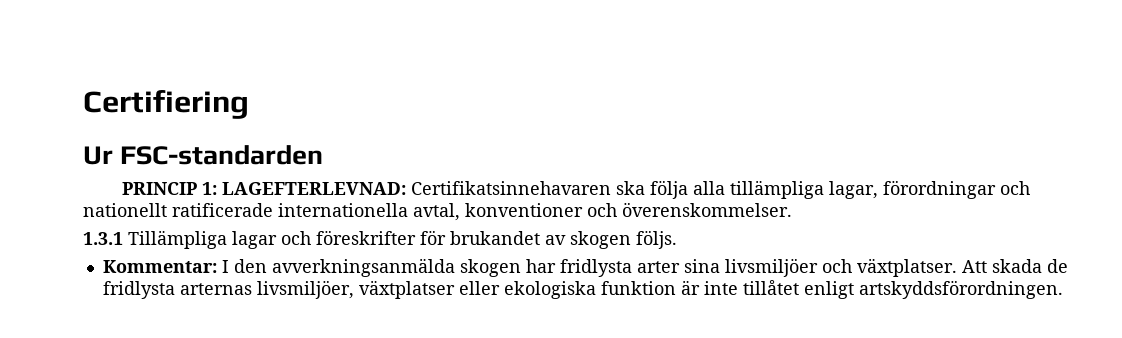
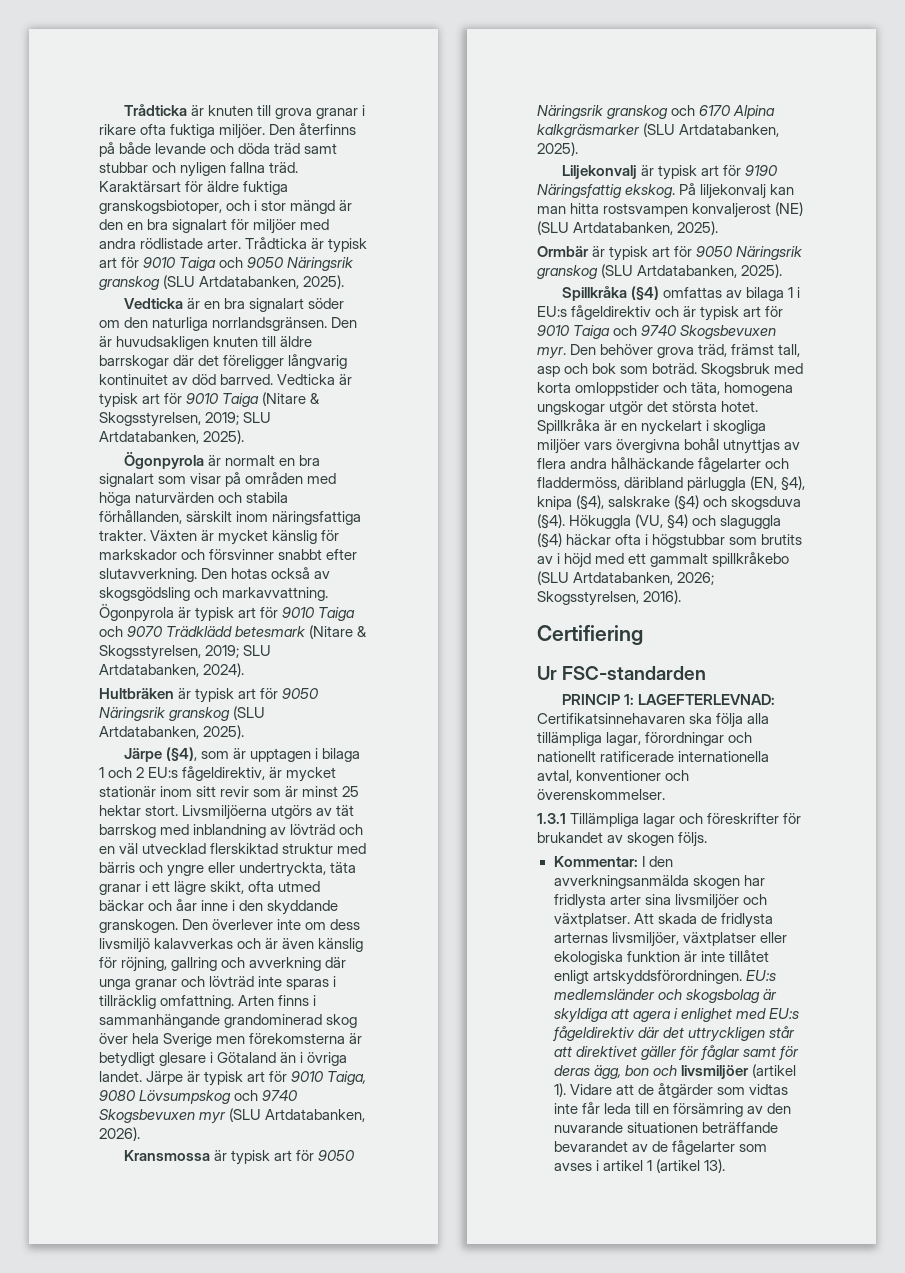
+ Trådticka är knuten till grova granar i rikare ofta fuktiga miljöer. Den återfinns på både levande och döda träd samt stubbar och nyligen fallna träd. Karaktärsart för äldre fuktiga granskogsbiotoper, och i stor mängd är den en bra signalart för miljöer med andra rödlistade arter. Trådticka är typisk art för 9010 Taiga och 9050 Näringsrik granskog (SLU Artdatabanken, 2025).
+ Vedticka är en bra signalart söder om den naturliga norrlandsgränsen. Den är huvudsakligen knuten till äldre barrskogar där det föreligger långvarig kontinuitet av död barrved. Vedticka är typisk art för 9010 Taiga (Nitare & Skogsstyrelsen, 2019; SLU Artdatabanken, 2025).
+ Ögonpyrola är normalt en bra signalart som visar på områden med höga naturvärden och stabila förhållanden, särskilt inom näringsfattiga trakter. Växten är mycket känslig för markskador och försvinner snabbt efter slutavverkning. Den hotas också av skogsgödsling och markavvattning. Ögonpyrola är typisk art för 9010 Taiga och 9070 Trädklädd betesmark (Nitare & Skogsstyrelsen, 2019; SLU Artdatabanken, 2024).
+ Hultbräken är typisk art för 9050 Näringsrik granskog (SLU Artdatabanken, 2025).
+ Järpe (§4), som är upptagen i bilaga 1 och 2 EU:s fågeldirektiv, är mycket stationär inom sitt revir som är minst 25 hektar stort. Livsmiljöerna utgörs av tät barrskog med inblandning av lövträd och en väl utvecklad flerskiktad struktur med bärris och yngre eller undertryckta, täta granar i ett lägre skikt, ofta utmed bäckar och åar inne i den skyddande granskogen. Den överlever inte om dess livsmiljö kalavverkas och är även känslig för röjning, gallring och avverkning där unga granar och lövträd inte sparas i tillräcklig omfattning. Arten finns i sammanhängande grandominerad skog över hela Sverige men förekomsterna är betydligt glesare i Götaland än i övriga landet. Järpe är typisk art för 9010 Taiga, 9080 Lövsumpskog och 9740 Skogsbevuxen myr (SLU Artdatabanken, 2026).
+ Kransmossa är typisk art för 9050 Näringsrik granskog och 6170 Alpina kalkgräsmarker (SLU Artdatabanken, 2025).
+ Liljekonvalj är typisk art för 9190 Näringsfattig ekskog. På liljekonvalj kan man hitta rostsvampen konvaljerost (NE) (SLU Artdatabanken, 2025).
+ Ormbär är typisk art för 9050 Näringsrik granskog (SLU Artdatabanken, 2025).
+ Spillkråka (§4) omfattas av bilaga 1 i EU:s fågeldirektiv och är typisk art för 9010 Taiga och 9740 Skogsbevuxen myr. Den behöver grova träd, främst tall, asp och bok som boträd. Skogsbruk med korta omloppstider och täta, homogena ungskogar utgör det största hotet. Spillkråka är en nyckelart i skogliga miljöer vars övergivna bohål utnyttjas av flera andra hålhäckande fågelarter och fladdermöss, däribland pärluggla (EN, §4), knipa (§4), salskrake (§4) och skogsduva (§4). Hökuggla (VU, §4) och slaguggla (§4) häckar ofta i högstubbar som brutits av i höjd med ett gammalt spillkråkebo (SLU Artdatabanken, 2026; Skogsstyrelsen, 2016).
+ EU:s medlemsländer och skogsbolag är skyldiga att agera i enlighet med EU:s fågeldirektiv där det uttryckligen står att direktivet gäller för fåglar samt för deras ägg, bon och livsmiljöer (artikel 1). Vidare att de åtgärder som vidtas inte får leda till en försämring av den nuvarande situationen beträffande bevarandet av de fågelarter som avses i artikel 1 (artikel 13).

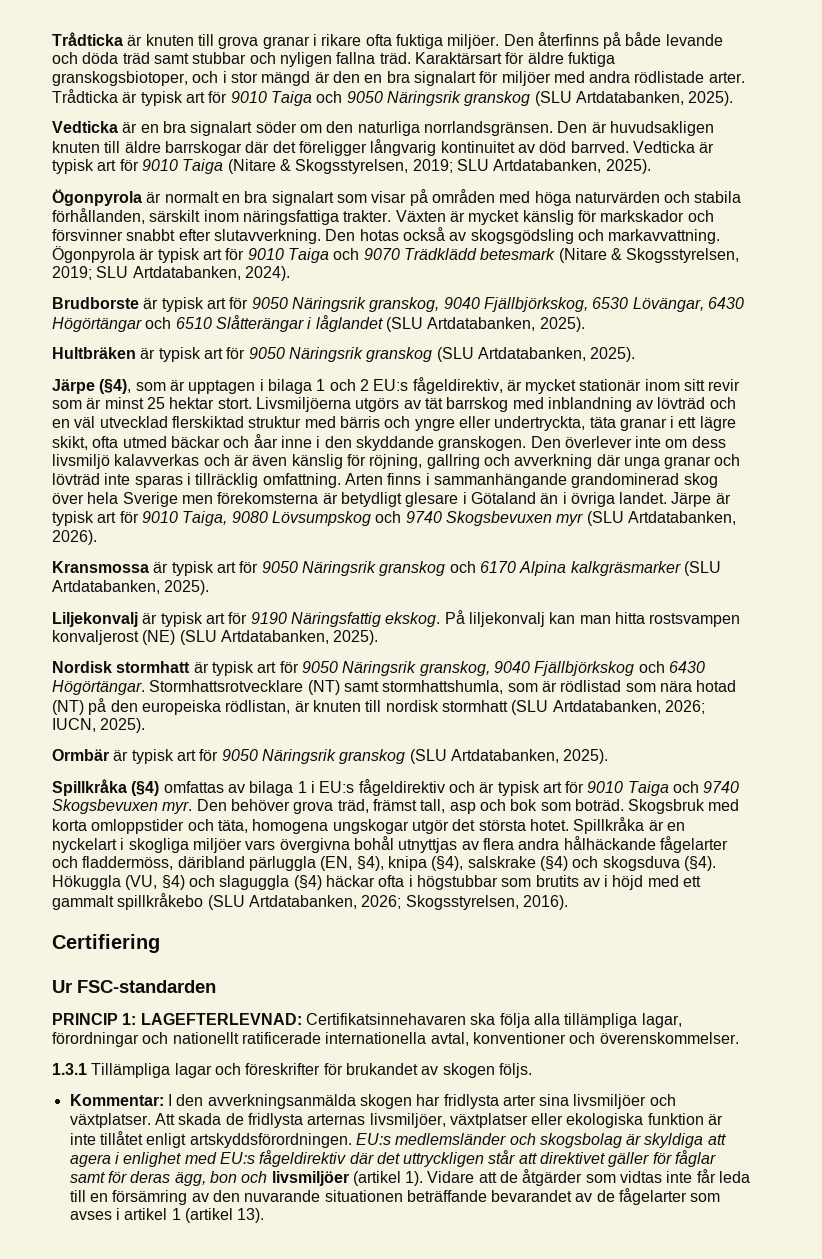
+ Brudborste är typisk art för 9050 Näringsrik granskog, 9040 Fjällbjörkskog, 6530 Lövängar, 6430 Högörtängar och 6510 Slåtterängar i låglandet (SLU Artdatabanken, 2025).
+ Nordisk stormhatt är typisk art för 9050 Näringsrik granskog, 9040 Fjällbjörkskog och 6430 Högörtängar. Stormhattsrotvecklare (NT) samt stormhattshumla, som är rödlistad som nära hotad (NT) på den europeiska rödlistan, är knuten till nordisk stormhatt (SLU Artdatabanken, 2026; IUCN, 2025).

